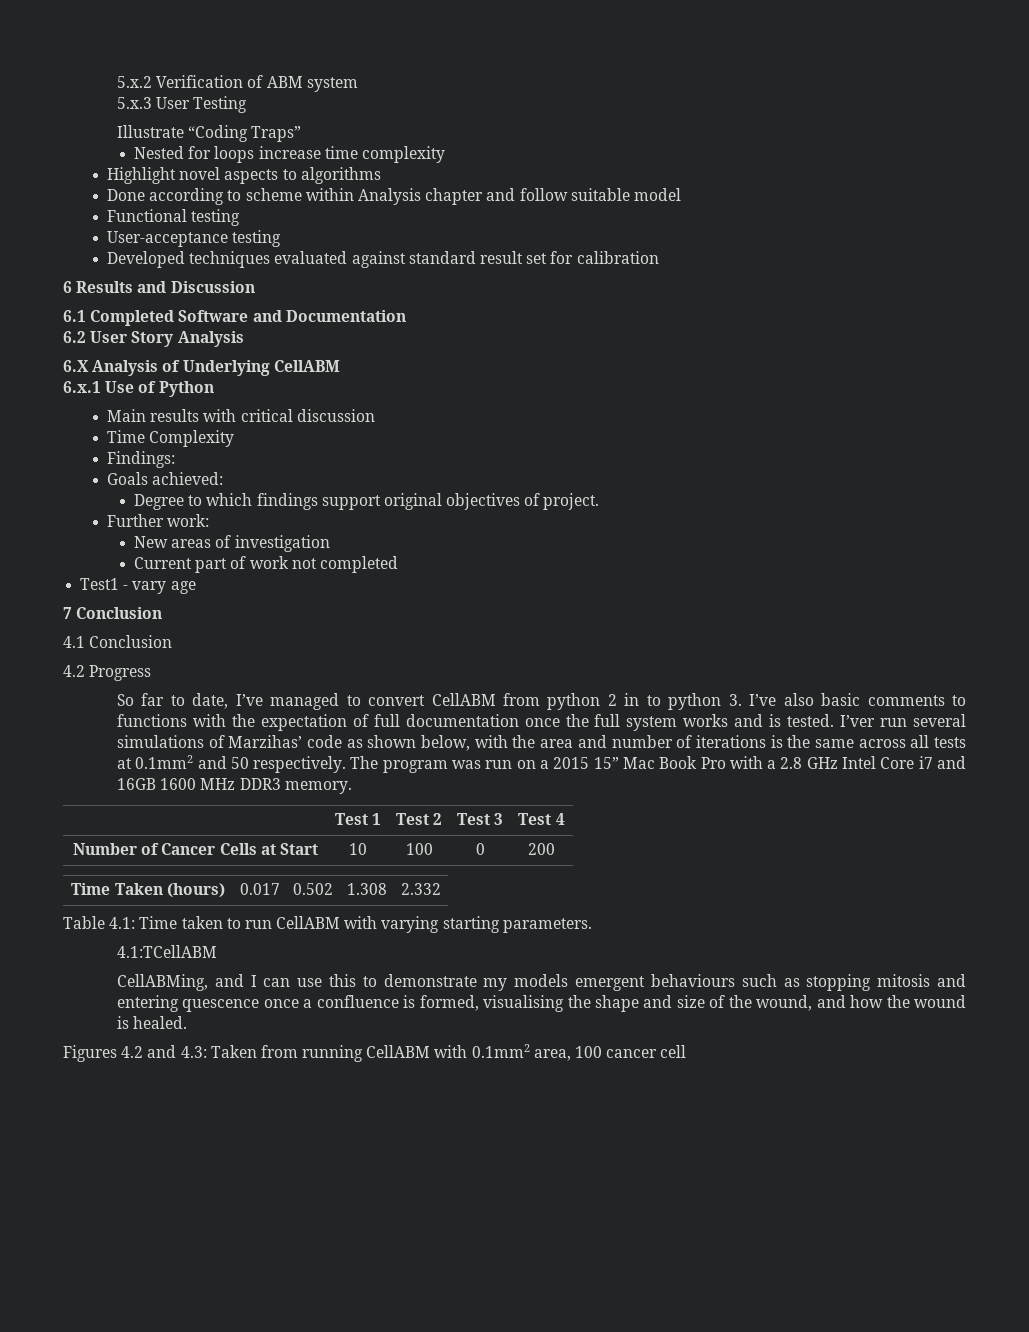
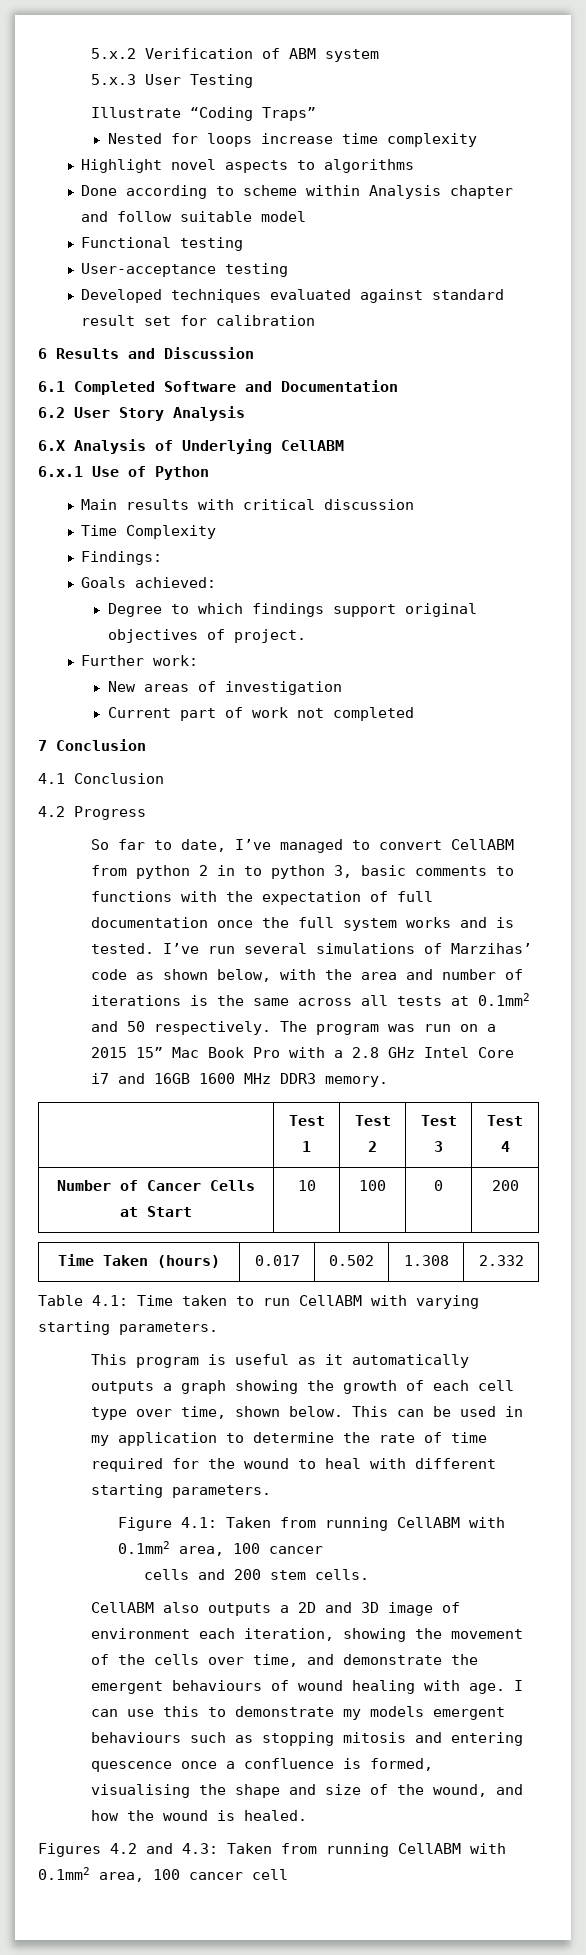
- Test1 - vary age
- So far to date, I’ve managed to convert CellABM from python 2 in to python 3. I’ve also basic comments to functions with the expectation of full documentation once the full system works and is tested.
+ So far to date, I’ve managed to convert CellABM from python 2 in to python 3, basic comments to functions with the expectation of full documentation once the full system works and is tested.
- I’ver run several simulations of Marzihas’ code as shown below, with the area and number of iterations is the same across all tests at 0.1mm2 and 50 respectively.
+ I’ve run several simulations of Marzihas’ code as shown below, with the area and number of iterations is the same across all tests at 0.1mm2 and 50 respectively.
- 4.1:TCellABM
- CellABMing, and I can use this to demonstrate my models emergent behaviours such as stopping mitosis and entering quescence once a confluence is formed, visualising the shape and size of the wound, and how the wound is healed.
+ This program is useful as it automatically outputs a graph showing the growth of each cell type over time, shown below. This can be used in my application to determine the rate of time required for the wound to heal with different starting parameters.
+ Figure 4.1: Taken from running CellABM with 0.1mm2 area, 100 cancer
+ cells and 200 stem cells.
+ CellABM also outputs a 2D and 3D image of environment each iteration, showing the movement of the cells over time, and demonstrate the emergent behaviours of wound healing with age. I can use this to demonstrate my models emergent behaviours such as stopping mitosis and entering quescence once a confluence is formed, visualising the shape and size of the wound, and how the wound is healed.

